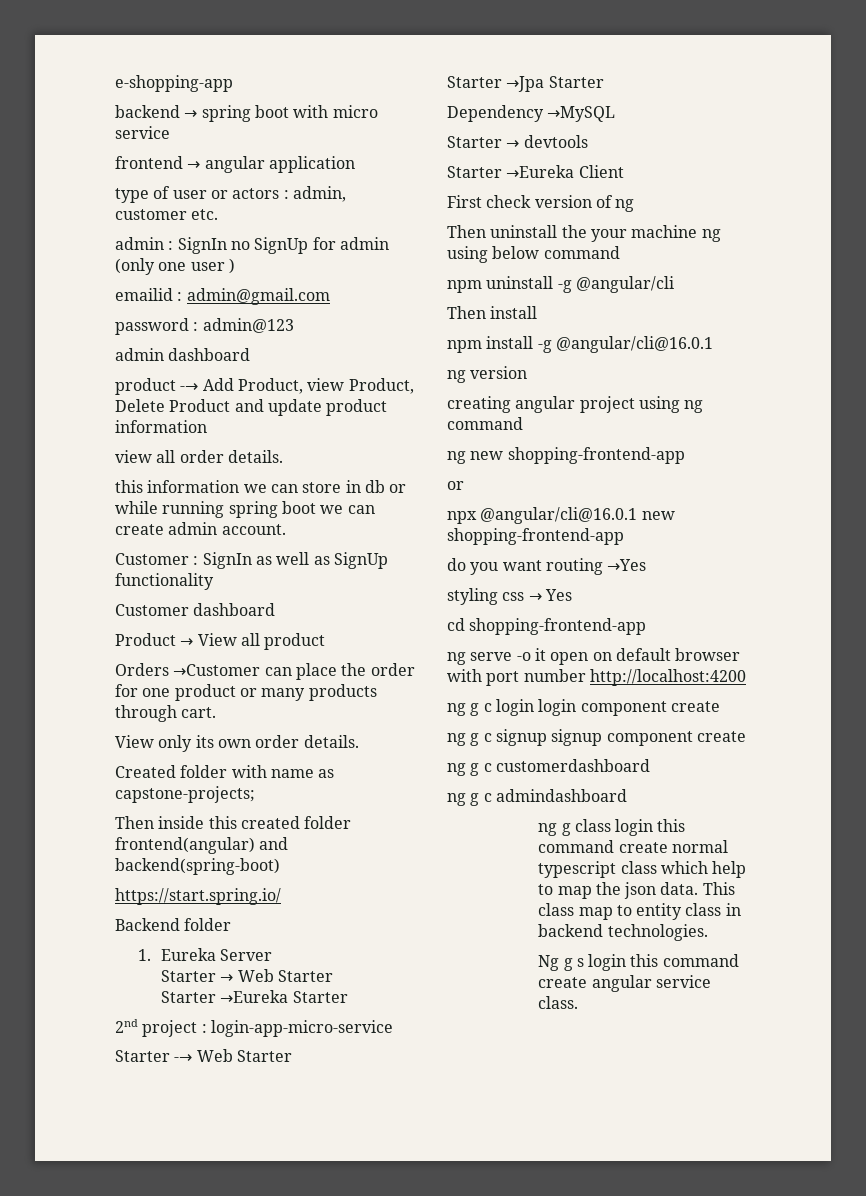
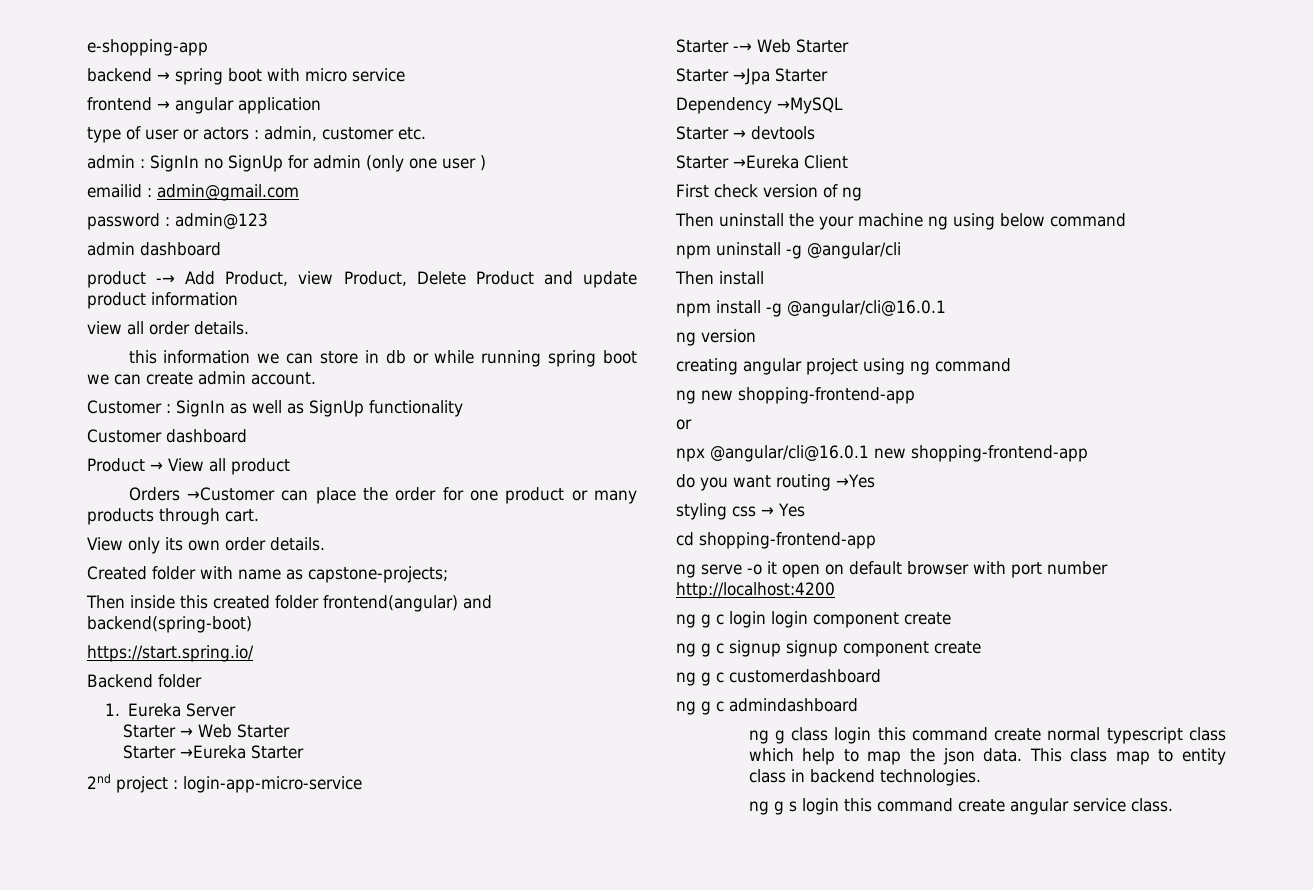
- Ng g s login this command create angular service class.
+ ng g s login this command create angular service class.

